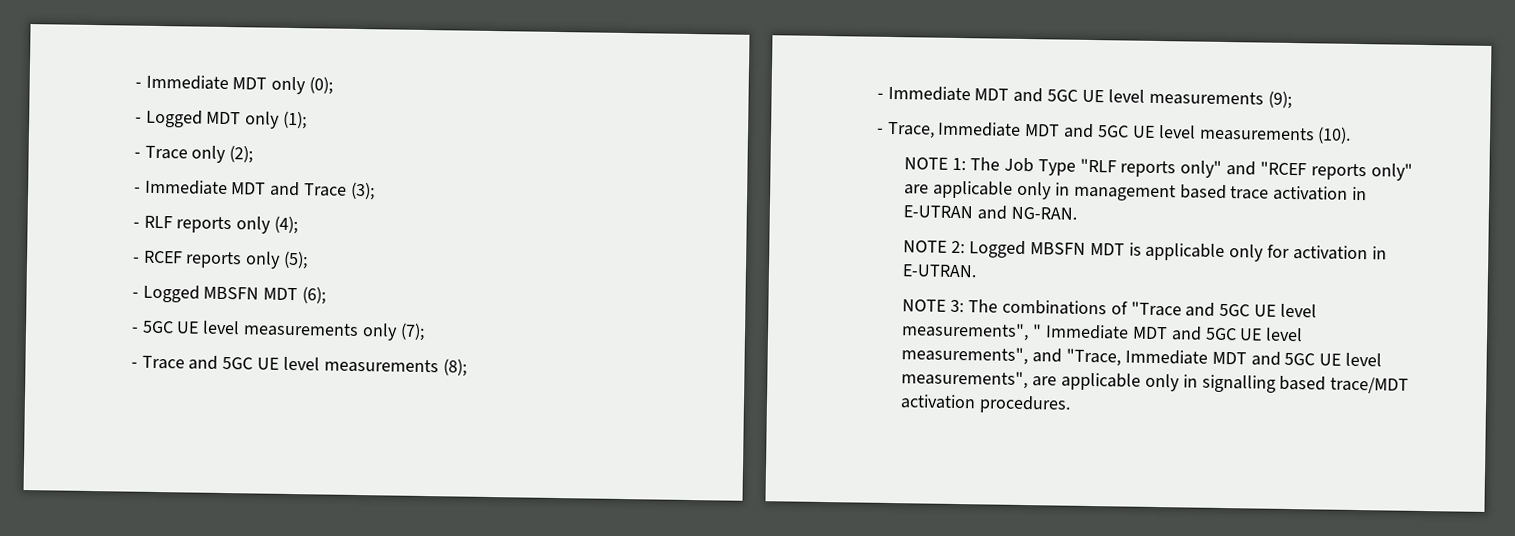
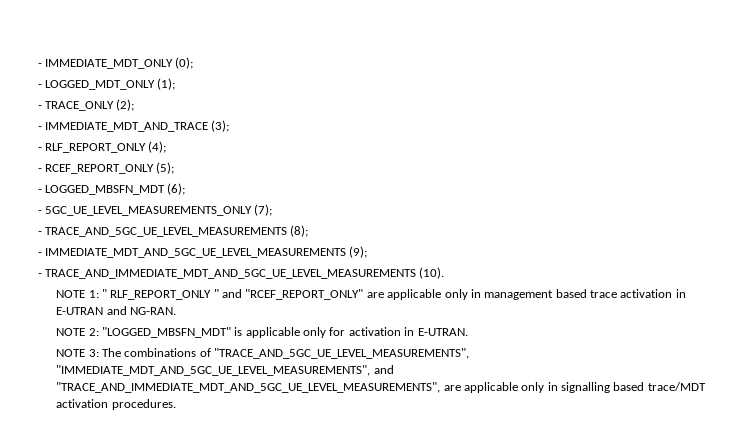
- - Immediate MDT only (0);
+ - IMMEDIATE_MDT_ONLY (0);
- - Logged MDT only (1);
+ - LOGGED_MDT_ONLY (1);
- - Trace only (2);
+ - TRACE_ONLY (2);
- - Immediate MDT and Trace (3);
+ - IMMEDIATE_MDT_AND_TRACE (3);
- - RLF reports only (4);
+ - RLF_REPORT_ONLY (4);
- - RCEF reports only (5);
+ - RCEF_REPORT_ONLY (5);
- - Logged MBSFN MDT (6);
+ - LOGGED_MBSFN_MDT (6);
- - 5GC UE level measurements only (7);
- - Trace and 5GC UE level measurements (8);
- - Immediate MDT and 5GC UE level measurements (9);
- - Trace, Immediate MDT and 5GC UE level measurements (10).
- NOTE 1: The Job Type "RLF reports only" and "RCEF reports only" are applicable only in management based trace activation in E-UTRAN and NG-RAN.
+ - 5GC_UE_LEVEL_MEASUREMENTS_ONLY (7);
+ - TRACE_AND_5GC_UE_LEVEL_MEASUREMENTS (8);
+ - IMMEDIATE_MDT_AND_5GC_UE_LEVEL_MEASUREMENTS (9);
+ - TRACE_AND_IMMEDIATE_MDT_AND_5GC_UE_LEVEL_MEASUREMENTS (10).
+ NOTE 1: " RLF_REPORT_ONLY " and "RCEF_REPORT_ONLY" are applicable only in management based trace activation in E-UTRAN and NG-RAN.
- NOTE 2: Logged MBSFN MDT is applicable only for activation in E-UTRAN.
+ NOTE 2: "LOGGED_MBSFN_MDT" is applicable only for activation in E-UTRAN.
- NOTE 3: The combinations of "Trace and 5GC UE level measurements", " Immediate MDT and 5GC UE level measurements", and "Trace, Immediate MDT and 5GC UE level measurements", are applicable only in signalling based trace/MDT activation procedures.
+ NOTE 3: The combinations of "TRACE_AND_5GC_UE_LEVEL_MEASUREMENTS", "IMMEDIATE_MDT_AND_5GC_UE_LEVEL_MEASUREMENTS", and "TRACE_AND_IMMEDIATE_MDT_AND_5GC_UE_LEVEL_MEASUREMENTS", are applicable only in signalling based trace/MDT activation procedures.

